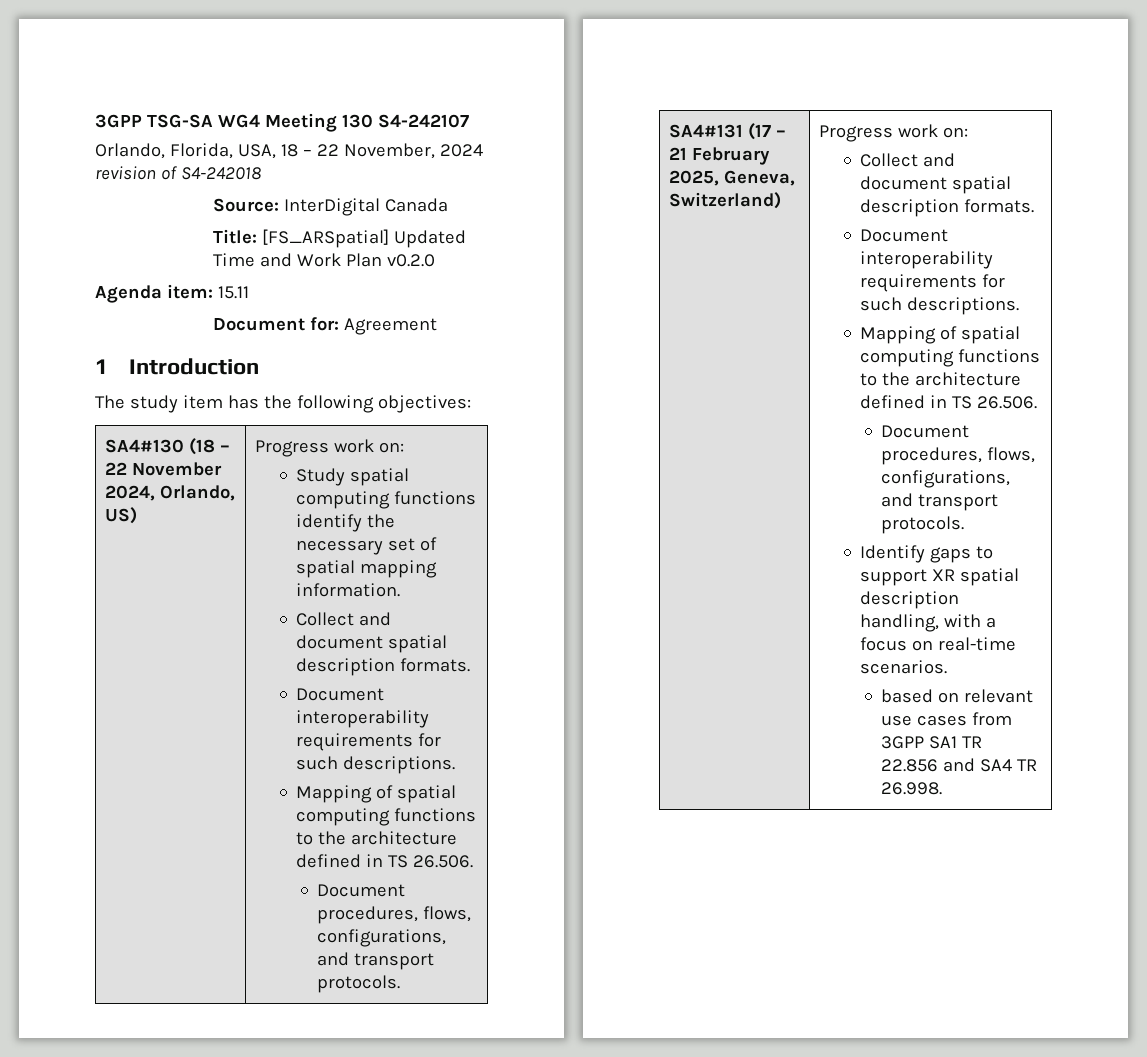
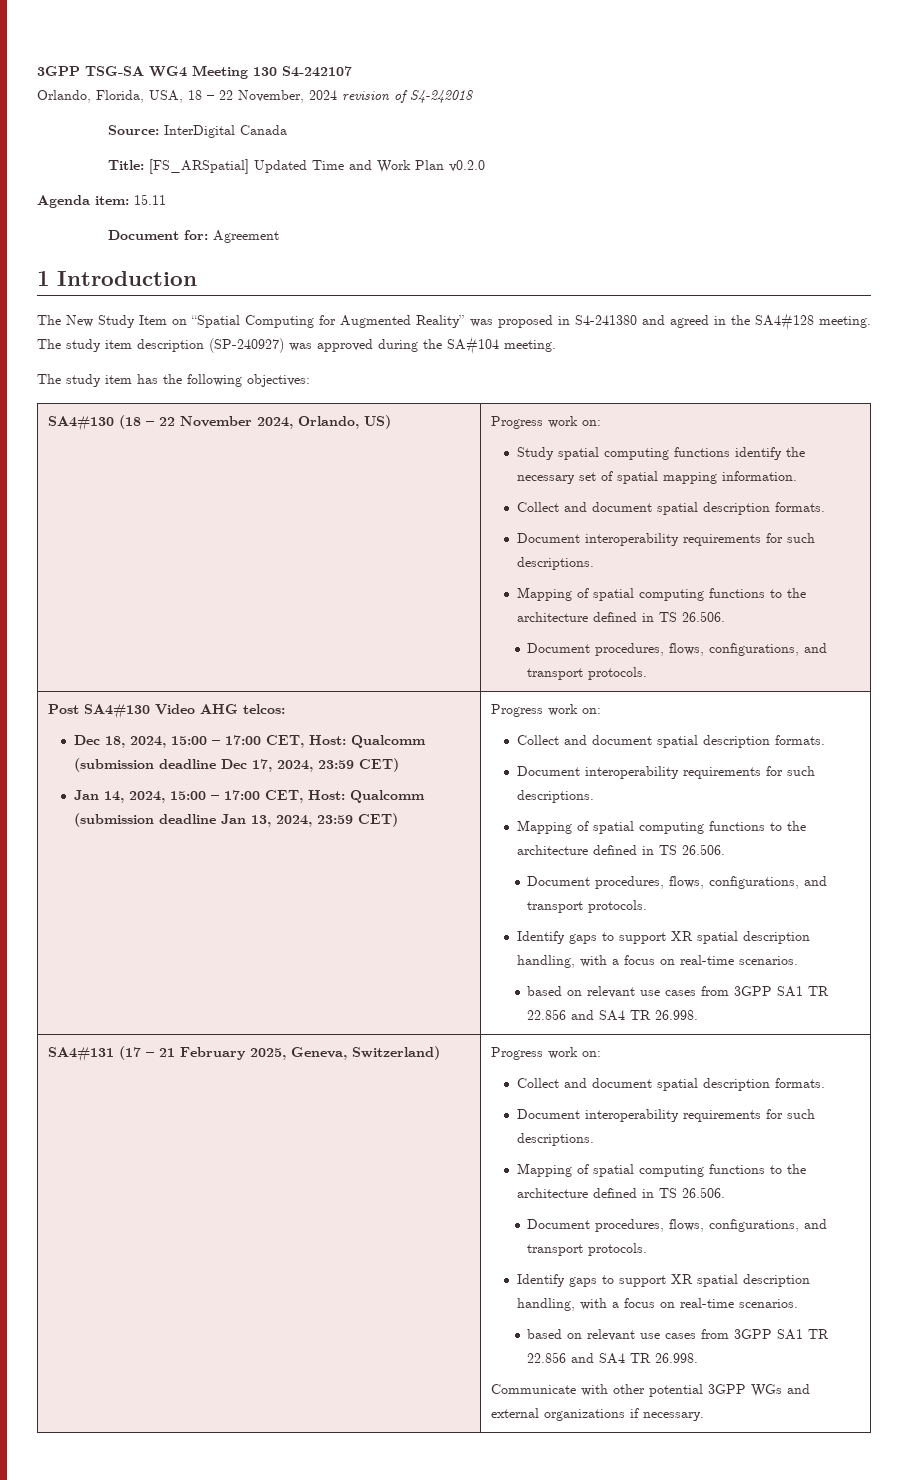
+ The New Study Item on “Spatial Computing for Augmented Reality” was proposed in S4-241380 and agreed in the SA4#128 meeting. The study item description (SP-240927) was approved during the SA#104 meeting.
+ Post SA4#130 Video AHG telcos:
+ Dec 18, 2024, 15:00 – 17:00 CET, Host: Qualcomm (submission deadline Dec 17, 2024, 23:59 CET)
+ Jan 14, 2024, 15:00 – 17:00 CET, Host: Qualcomm (submission deadline Jan 13, 2024, 23:59 CET) | Progress work on:
+ Collect and document spatial description formats.
+ Document interoperability requirements for such descriptions.
+ Mapping of spatial computing functions to the architecture defined in TS 26.506.
+ Document procedures, flows, configurations, and transport protocols.
+ Identify gaps to support XR spatial description handling, with a focus on real-time scenarios.
+ based on relevant use cases from 3GPP SA1 TR 22.856 and SA4 TR 26.998.
+ Communicate with other potential 3GPP WGs and external organizations if necessary.

